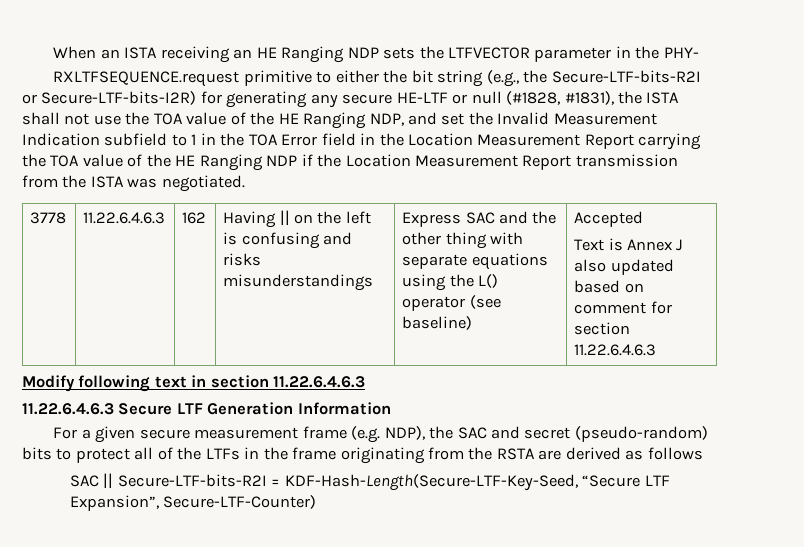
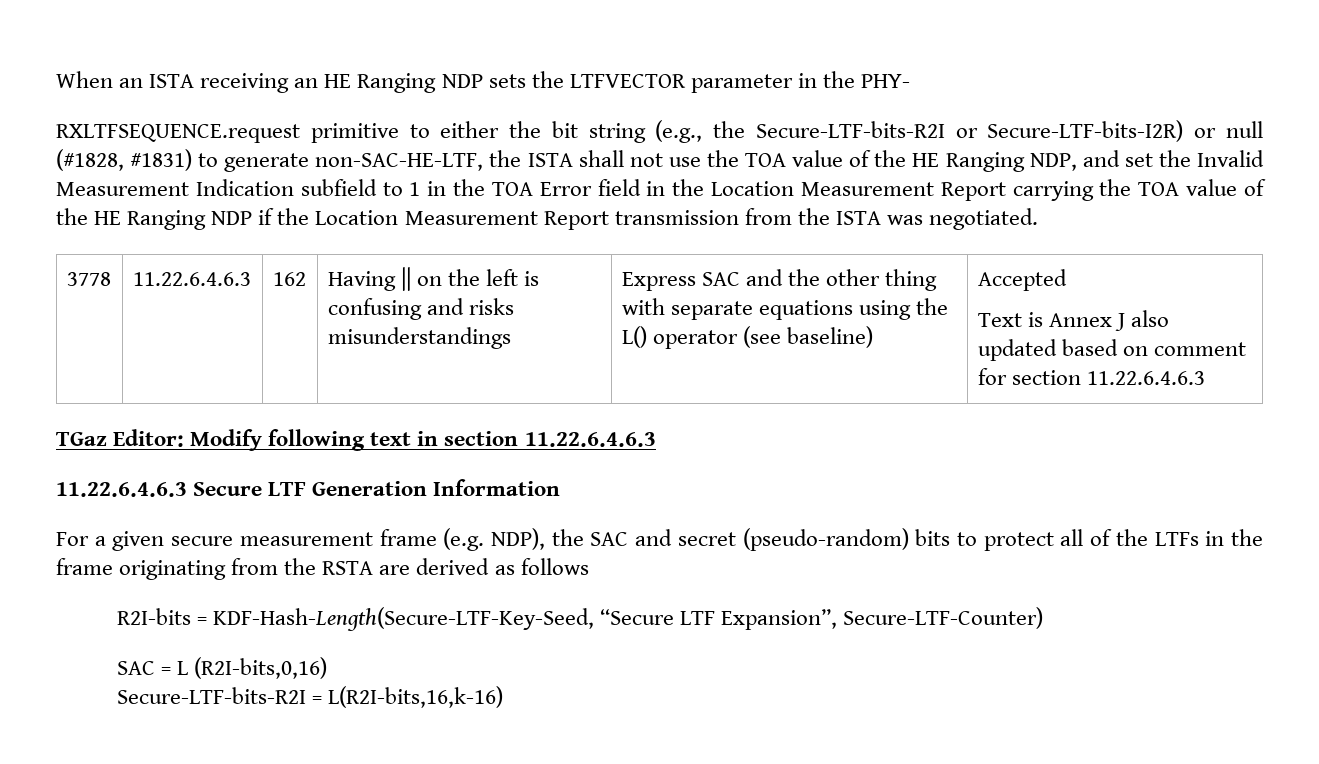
- RXLTFSEQUENCE.request primitive to either the bit string (e.g., the Secure-LTF-bits-R2I or Secure-LTF-bits-I2R) for generating any secure HE-LTF or null (#1828, #1831), the ISTA shall not use the TOA value of the HE Ranging NDP, and set the Invalid Measurement Indication subfield to 1 in the TOA Error field in the Location Measurement Report carrying the TOA value of the HE Ranging NDP if the Location Measurement Report transmission from the ISTA was negotiated.
+ RXLTFSEQUENCE.request primitive to either the bit string (e.g., the Secure-LTF-bits-R2I or Secure-LTF-bits-I2R) or null (#1828, #1831) to generate non-SAC-HE-LTF, the ISTA shall not use the TOA value of the HE Ranging NDP, and set the Invalid Measurement Indication subfield to 1 in the TOA Error field in the Location Measurement Report carrying the TOA value of the HE Ranging NDP if the Location Measurement Report transmission from the ISTA was negotiated.
- Modify following text in section 11.22.6.4.6.3
+ TGaz Editor: Modify following text in section 11.22.6.4.6.3
- SAC || Secure-LTF-bits-R2I = KDF-Hash-Length(Secure-LTF-Key-Seed, “Secure LTF Expansion”, Secure-LTF-Counter)
+ R2I-bits = KDF-Hash-Length(Secure-LTF-Key-Seed, “Secure LTF Expansion”, Secure-LTF-Counter)
+ SAC = L (R2I-bits,0,16)
+ Secure-LTF-bits-R2I = L(R2I-bits,16,k-16)

